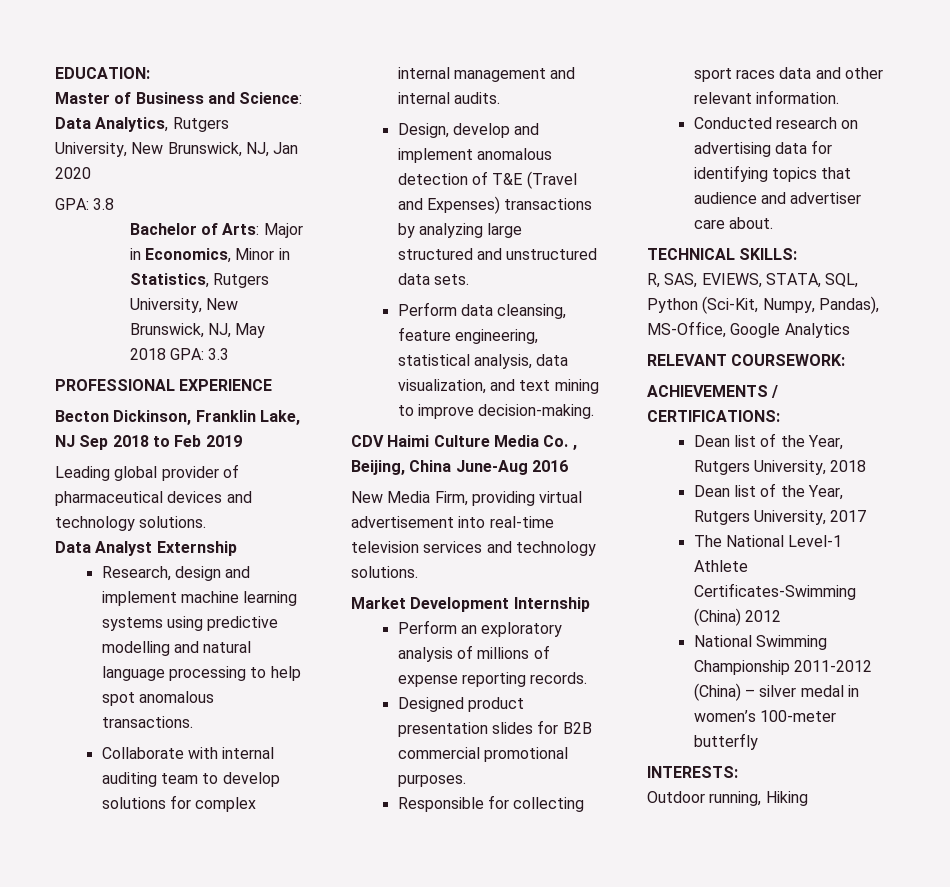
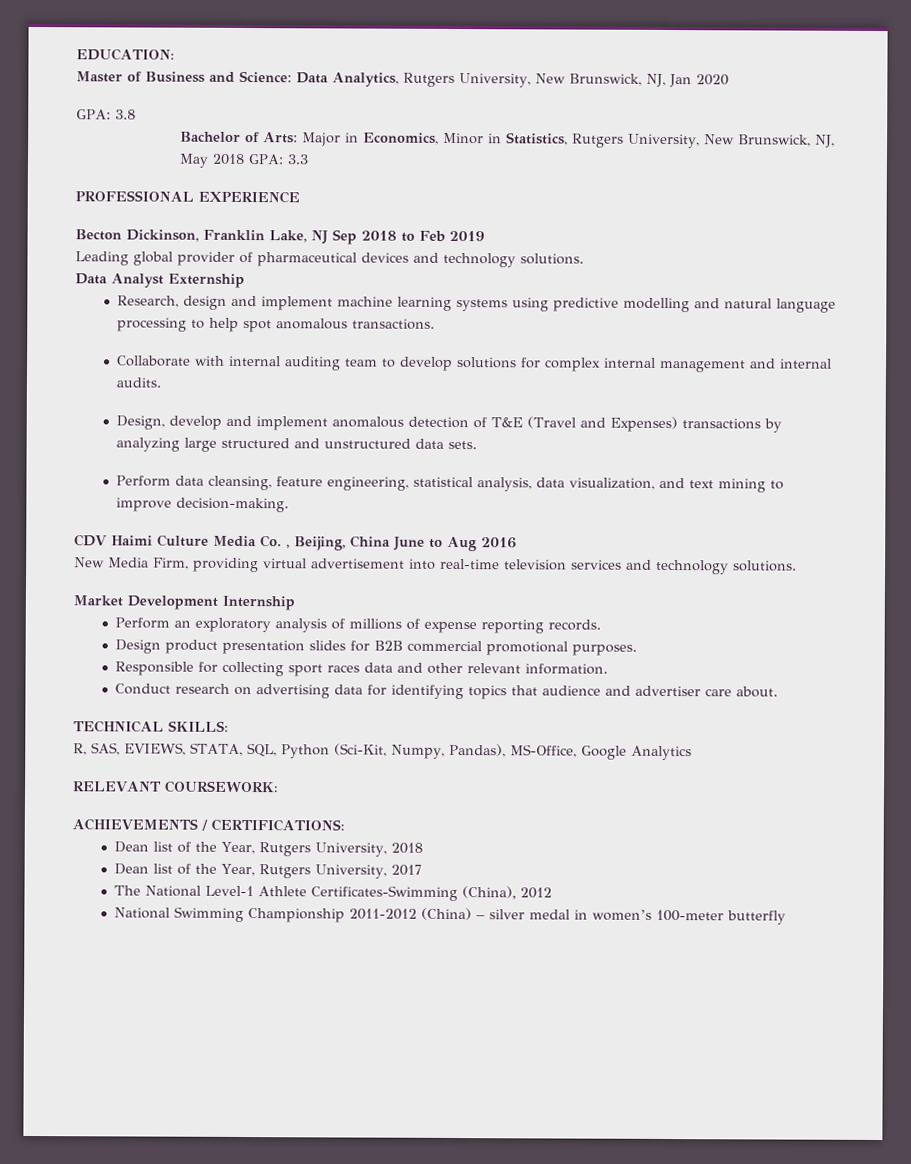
- CDV Haimi Culture Media Co. , Beijing, China June-Aug 2016
+ CDV Haimi Culture Media Co. , Beijing, China June to Aug 2016
- Designed product presentation slides for B2B commercial promotional purposes.
+ Design product presentation slides for B2B commercial promotional purposes.
- Conducted research on advertising data for identifying topics that audience and advertiser care about.
+ Conduct research on advertising data for identifying topics that audience and advertiser care about.
- The National Level-1 Athlete Certificates-Swimming (China) 2012
+ The National Level-1 Athlete Certificates-Swimming (China), 2012
- INTERESTS:
- Outdoor running, Hiking

